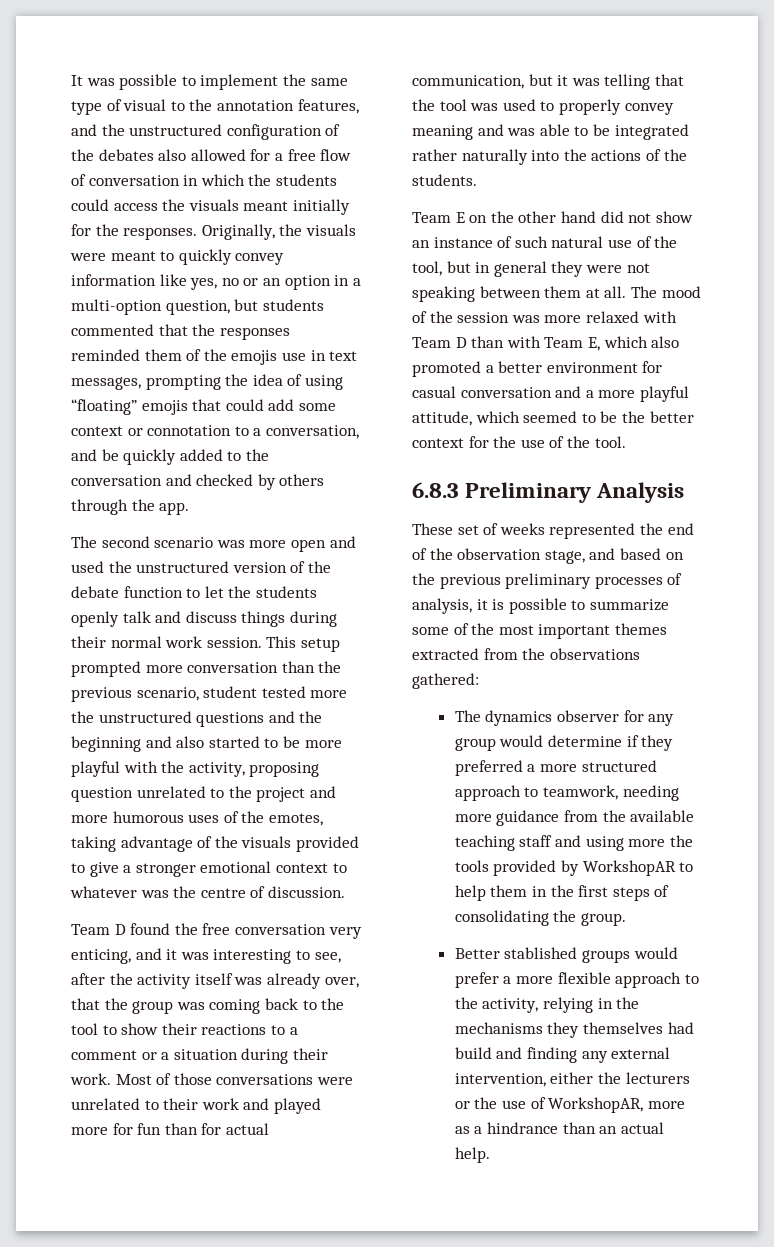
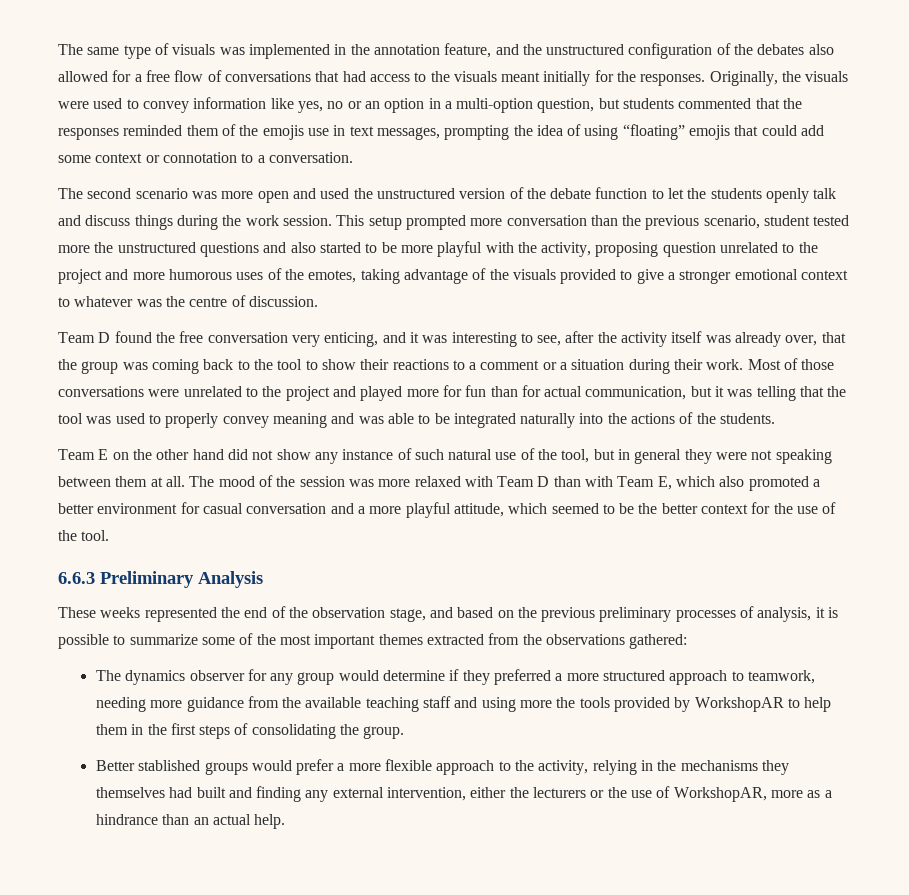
- It was possible to implement the same type of visual to the annotation features, and the unstructured configuration of the debates also allowed for a free flow of conversation in which the students could access the visuals meant initially for the responses.
+ The same type of visuals was implemented in the annotation feature, and the unstructured configuration of the debates also allowed for a free flow of conversations that had access to the visuals meant initially for the responses.
- Originally, the visuals were meant to quickly convey information like yes, no or an option in a multi-option question, but students commented that the responses reminded them of the emojis use in text messages, prompting the idea of using “floating” emojis that could add some context or connotation to a conversation, and be quickly added to the conversation and checked by others through the app.
+ Originally, the visuals were used to convey information like yes, no or an option in a multi-option question, but students commented that the responses reminded them of the emojis use in text messages, prompting the idea of using “floating” emojis that could add some context or connotation to a conversation.
- The second scenario was more open and used the unstructured version of the debate function to let the students openly talk and discuss things during their normal work session.
+ The second scenario was more open and used the unstructured version of the debate function to let the students openly talk and discuss things during the work session.
- This setup prompted more conversation than the previous scenario, student tested more the unstructured questions and the beginning and also started to be more playful with the activity, proposing question unrelated to the project and more humorous uses of the emotes, taking advantage of the visuals provided to give a stronger emotional context to whatever was the centre of discussion.
+ This setup prompted more conversation than the previous scenario, student tested more the unstructured questions and also started to be more playful with the activity, proposing question unrelated to the project and more humorous uses of the emotes, taking advantage of the visuals provided to give a stronger emotional context to whatever was the centre of discussion.
- Most of those conversations were unrelated to their work and played more for fun than for actual communication, but it was telling that the tool was used to properly convey meaning and was able to be integrated rather naturally into the actions of the students.
+ Most of those conversations were unrelated to the project and played more for fun than for actual communication, but it was telling that the tool was used to properly convey meaning and was able to be integrated naturally into the actions of the students.
- Team E on the other hand did not show an instance of such natural use of the tool, but in general they were not speaking between them at all.
+ Team E on the other hand did not show any instance of such natural use of the tool, but in general they were not speaking between them at all.
- 6.8.3 Preliminary Analysis
+ 6.6.3 Preliminary Analysis
- These set of weeks represented the end of the observation stage, and based on the previous preliminary processes of analysis, it is possible to summarize some of the most important themes extracted from the observations gathered:
+ These weeks represented the end of the observation stage, and based on the previous preliminary processes of analysis, it is possible to summarize some of the most important themes extracted from the observations gathered:
- Better stablished groups would prefer a more flexible approach to the activity, relying in the mechanisms they themselves had build and finding any external intervention, either the lecturers or the use of WorkshopAR, more as a hindrance than an actual help.
+ Better stablished groups would prefer a more flexible approach to the activity, relying in the mechanisms they themselves had built and finding any external intervention, either the lecturers or the use of WorkshopAR, more as a hindrance than an actual help.

